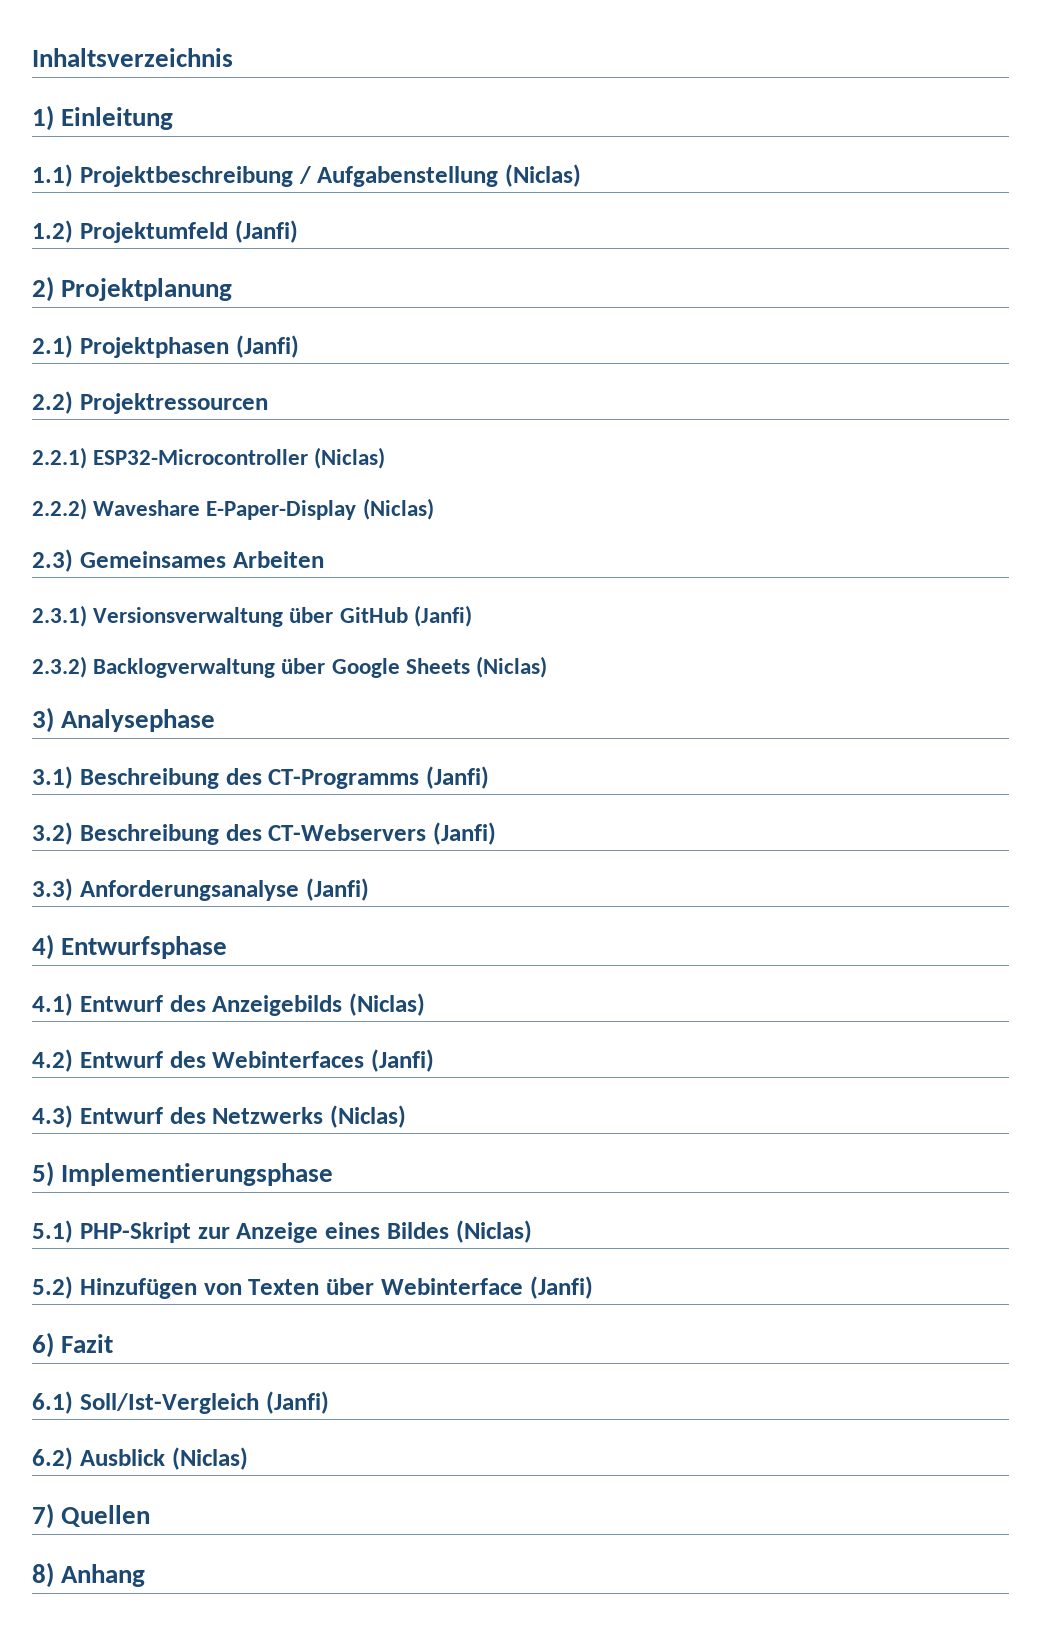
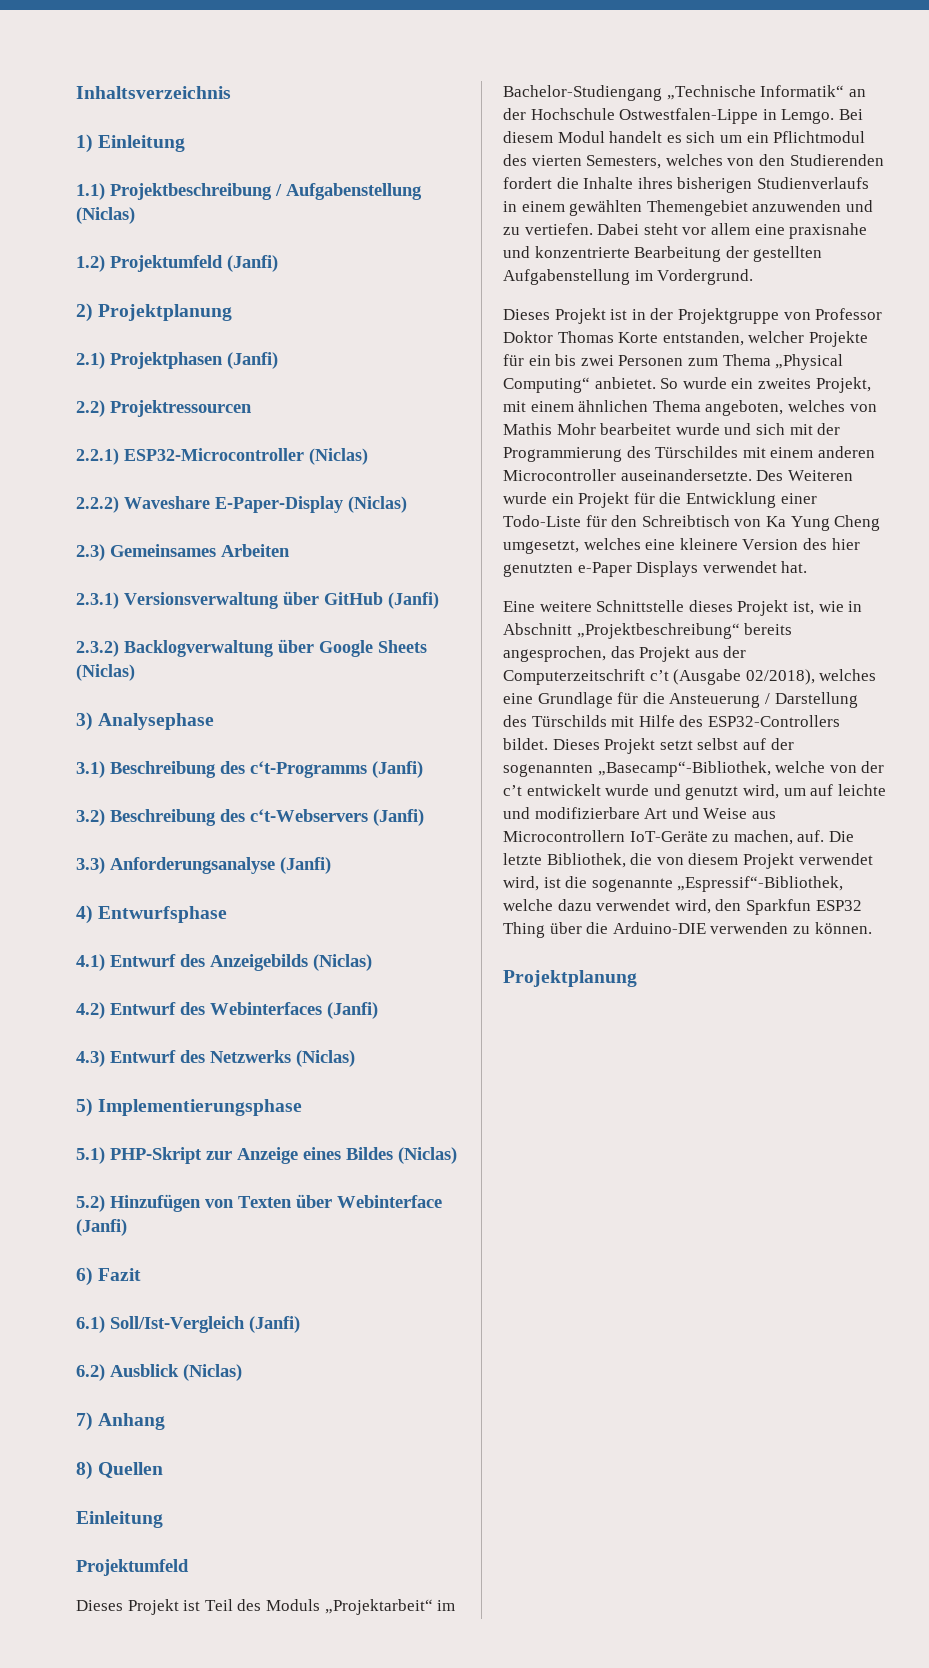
- 3.1) Beschreibung des CT-Programms (Janfi)
+ 3.1) Beschreibung des c‘t-Programms (Janfi)
- 3.2) Beschreibung des CT-Webservers (Janfi)
+ 3.2) Beschreibung des c‘t-Webservers (Janfi)
- 7) Quellen
- 8) Anhang
+ 7) Anhang
+ 8) Quellen
+ Einleitung
+ Projektumfeld
+ Dieses Projekt ist Teil des Moduls „Projektarbeit“ im Bachelor-Studiengang „Technische Informatik“ an der Hochschule Ostwestfalen-Lippe in Lemgo. Bei diesem Modul handelt es sich um ein Pflichtmodul des vierten Semesters, welches von den Studierenden fordert die Inhalte ihres bisherigen Studienverlaufs in einem gewählten Themengebiet anzuwenden und zu vertiefen. Dabei steht vor allem eine praxisnahe und konzentrierte Bearbeitung der gestellten Aufgabenstellung im Vordergrund.
+ Dieses Projekt ist in der Projektgruppe von Professor Doktor Thomas Korte entstanden, welcher Projekte für ein bis zwei Personen zum Thema „Physical Computing“ anbietet. So wurde ein zweites Projekt, mit einem ähnlichen Thema angeboten, welches von Mathis Mohr bearbeitet wurde und sich mit der Programmierung des Türschildes mit einem anderen Microcontroller auseinandersetzte. Des Weiteren wurde ein Projekt für die Entwicklung einer Todo-Liste für den Schreibtisch von Ka Yung Cheng umgesetzt, welches eine kleinere Version des hier genutzten e-Paper Displays verwendet hat.
+ Eine weitere Schnittstelle dieses Projekt ist, wie in Abschnitt „Projektbeschreibung“ bereits angesprochen, das Projekt aus der Computerzeitschrift c’t (Ausgabe 02/2018), welches eine Grundlage für die Ansteuerung / Darstellung des Türschilds mit Hilfe des ESP32-Controllers bildet. Dieses Projekt setzt selbst auf der sogenannten „Basecamp“-Bibliothek, welche von der c’t entwickelt wurde und genutzt wird, um auf leichte und modifizierbare Art und Weise aus Microcontrollern IoT-Geräte zu machen, auf. Die letzte Bibliothek, die von diesem Projekt verwendet wird, ist die sogenannte „Espressif“-Bibliothek, welche dazu verwendet wird, den Sparkfun ESP32 Thing über die Arduino-DIE verwenden zu können.
+ Projektplanung

